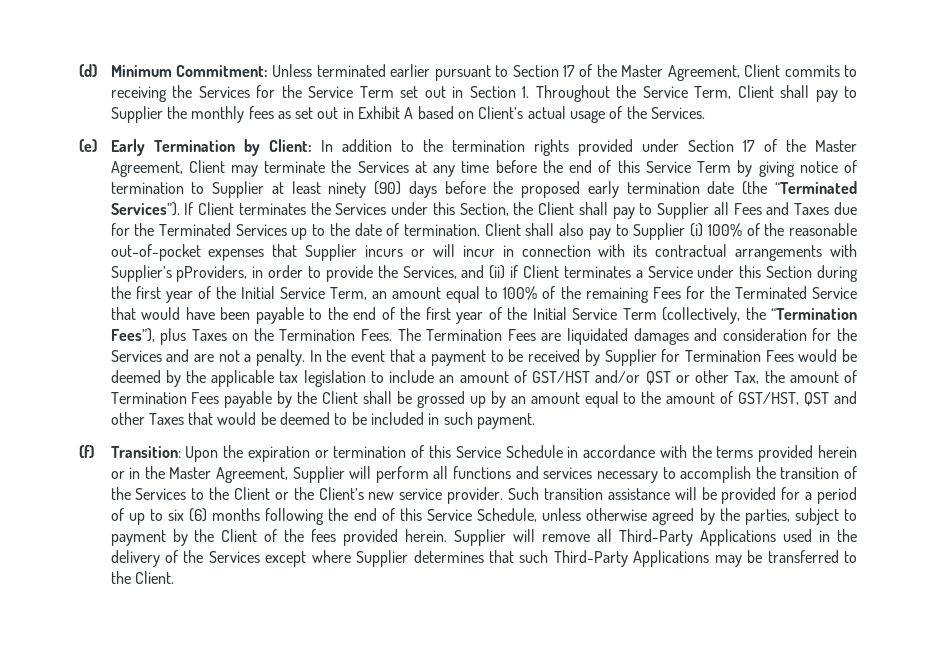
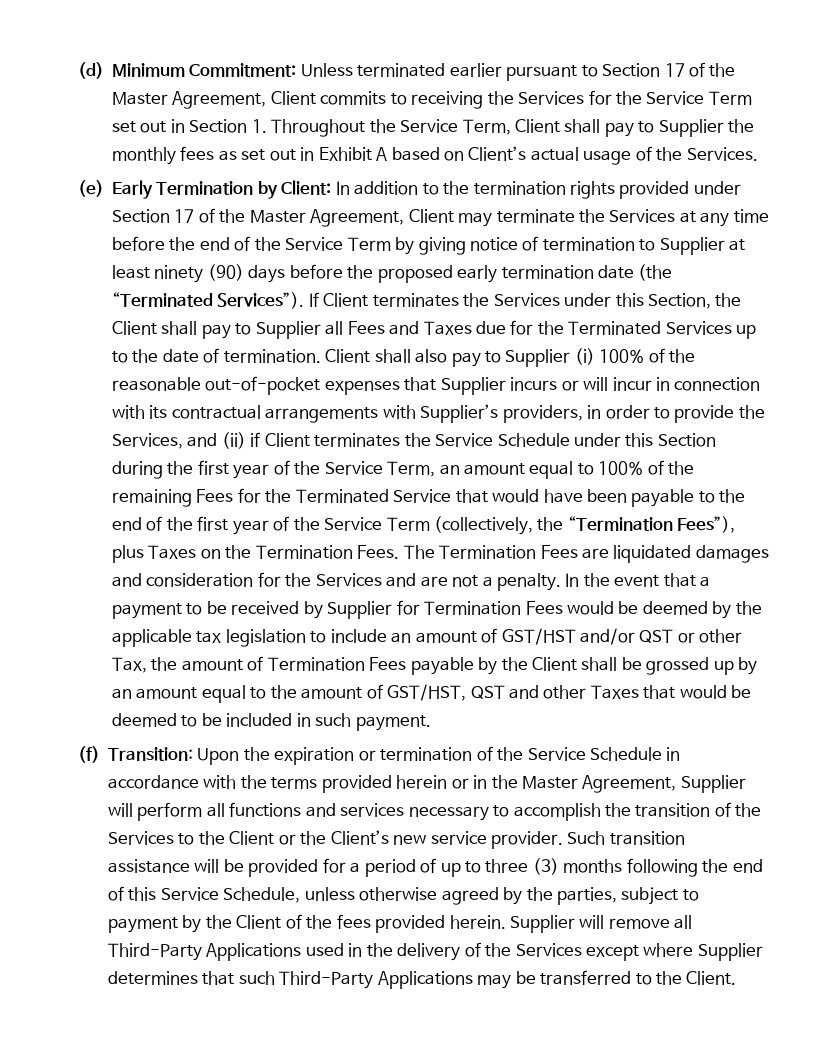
- (e) Early Termination by Client: In addition to the termination rights provided under Section 17 of the Master Agreement, Client may terminate the Services at any time before the end of this Service Term by giving notice of termination to Supplier at least ninety (90) days before the proposed early termination date (the “Terminated Services”).
+ (e) Early Termination by Client: In addition to the termination rights provided under Section 17 of the Master Agreement, Client may terminate the Services at any time before the end of the Service Term by giving notice of termination to Supplier at least ninety (90) days before the proposed early termination date (the “Terminated Services”).
- Client shall also pay to Supplier (i) 100% of the reasonable out-of-pocket expenses that Supplier incurs or will incur in connection with its contractual arrangements with Supplier’s pProviders, in order to provide the Services, and (ii) if Client terminates a Service under this Section during the first year of the Initial Service Term, an amount equal to 100% of the remaining Fees for the Terminated Service that would have been payable to the end of the first year of the Initial Service Term (collectively, the “Termination Fees”), plus Taxes on the Termination Fees.
+ Client shall also pay to Supplier (i) 100% of the reasonable out-of-pocket expenses that Supplier incurs or will incur in connection with its contractual arrangements with Supplier’s providers, in order to provide the Services, and (ii) if Client terminates the Service Schedule under this Section during the first year of the Service Term, an amount equal to 100% of the remaining Fees for the Terminated Service that would have been payable to the end of the first year of the Service Term (collectively, the “Termination Fees”), plus Taxes on the Termination Fees.
- (f) Transition: Upon the expiration or termination of this Service Schedule in accordance with the terms provided herein or in the Master Agreement, Supplier will perform all functions and services necessary to accomplish the transition of the Services to the Client or the Client’s new service provider.
+ (f) Transition: Upon the expiration or termination of the Service Schedule in accordance with the terms provided herein or in the Master Agreement, Supplier will perform all functions and services necessary to accomplish the transition of the Services to the Client or the Client’s new service provider.
- Such transition assistance will be provided for a period of up to six (6) months following the end of this Service Schedule, unless otherwise agreed by the parties, subject to payment by the Client of the fees provided herein.
+ Such transition assistance will be provided for a period of up to three (3) months following the end of this Service Schedule, unless otherwise agreed by the parties, subject to payment by the Client of the fees provided herein.

